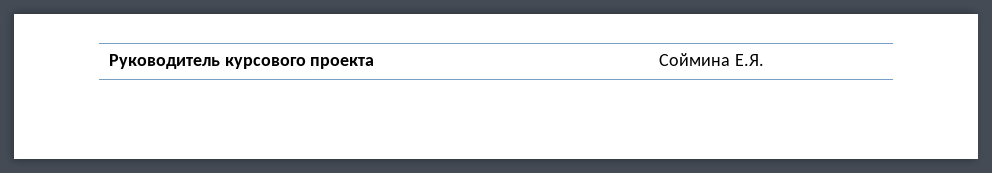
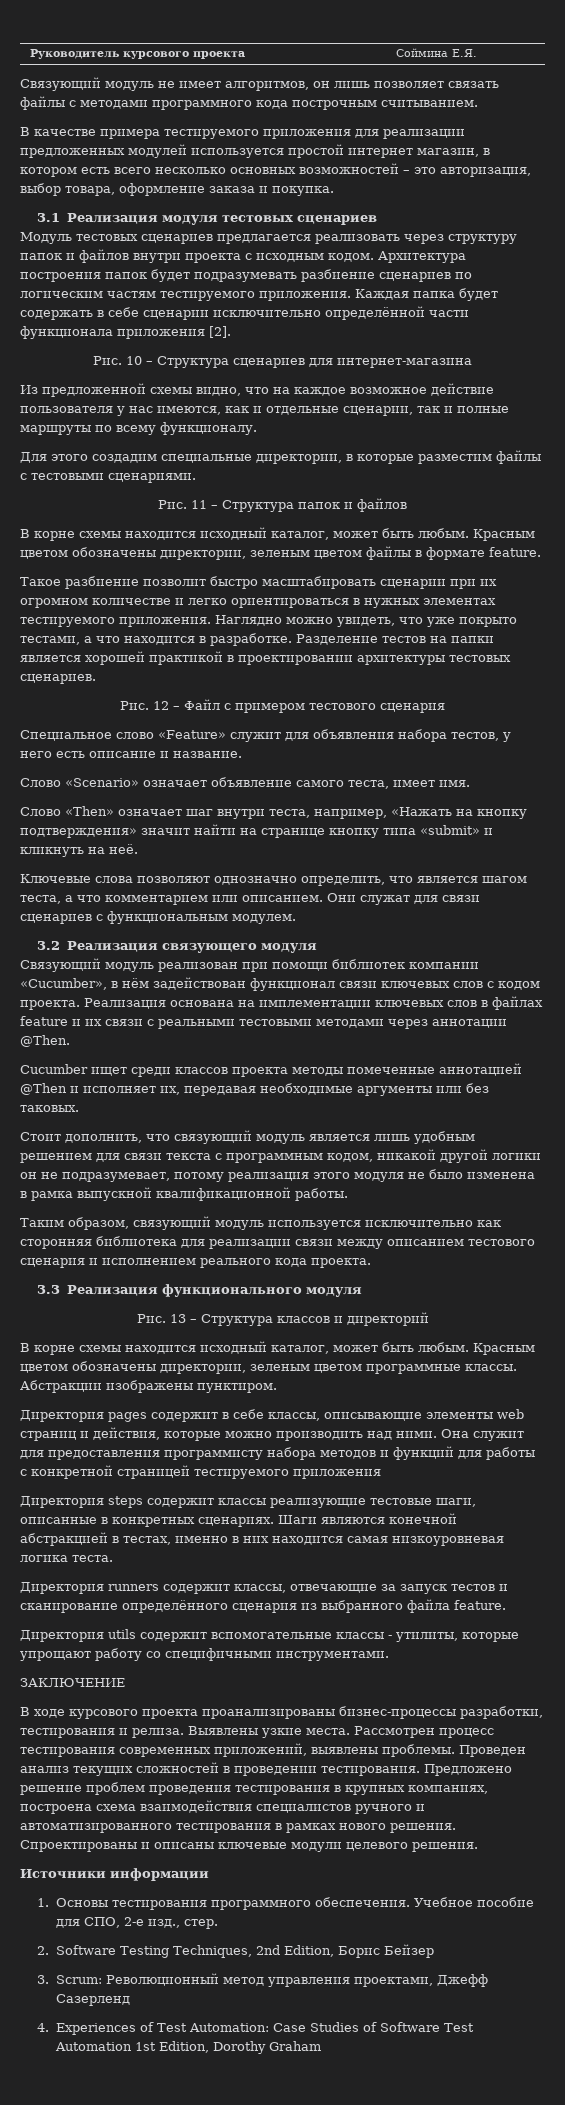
+ Связующий модуль не имеет алгоритмов, он лишь позволяет связать файлы с методами программного кода построчным считыванием.
+ В качестве примера тестируемого приложения для реализации предложенных модулей используется простой интернет магазин, в котором есть всего несколько основных возможностей – это авторизация, выбор товара, оформление заказа и покупка.
+ 3.1 Реализация модуля тестовых сценариев
+ Модуль тестовых сценариев предлагается реализовать через структуру папок и файлов внутри проекта с исходным кодом. Архитектура построения папок будет подразумевать разбиение сценариев по логическим частям тестируемого приложения. Каждая папка будет содержать в себе сценарии исключительно определённой части функционала приложения [2].
+ Рис. 10 – Структура сценариев для интернет-магазина
+ Из предложенной схемы видно, что на каждое возможное действие пользователя у нас имеются, как и отдельные сценарии, так и полные маршруты по всему функционалу.
+ Для этого создадим специальные директории, в которые разместим файлы с тестовыми сценариями.
+ Рис. 11 – Структура папок и файлов
+ В корне схемы находится исходный каталог, может быть любым. Красным цветом обозначены директории, зеленым цветом файлы в формате feature.
+ Такое разбиение позволит быстро масштабировать сценарии при их огромном количестве и легко ориентироваться в нужных элементах тестируемого приложения. Наглядно можно увидеть, что уже покрыто тестами, а что находится в разработке. Разделение тестов на папки является хорошей практикой в проектировании архитектуры тестовых сценариев.
+ Рис. 12 – Файл с примером тестового сценария
+ Специальное слово «Feature» служит для объявления набора тестов, у него есть описание и название.
+ Слово «Scenario» означает объявление самого теста, имеет имя.
+ Слово «Then» означает шаг внутри теста, например, «Нажать на кнопку подтверждения» значит найти на странице кнопку типа «submit» и кликнуть на неё.
+ Ключевые слова позволяют однозначно определить, что является шагом теста, а что комментарием или описанием. Они служат для связи сценариев с функциональным модулем.
+ 3.2 Реализация связующего модуля
+ Связующий модуль реализован при помощи библиотек компании «Cucumber», в нём задействован функционал связи ключевых слов с кодом проекта. Реализация основана на имплементации ключевых слов в файлах feature и их связи с реальными тестовыми методами через аннотации @Then.
+ Cucumber ищет среди классов проекта методы помеченные аннотацией @Then и исполняет их, передавая необходимые аргументы или без таковых.
+ Стоит дополнить, что связующий модуль является лишь удобным решением для связи текста с программным кодом, никакой другой логики он не подразумевает, потому реализация этого модуля не было изменена в рамка выпускной квалификационной работы.
+ Таким образом, связующий модуль используется исключительно как сторонняя библиотека для реализации связи между описанием тестового сценария и исполнением реального кода проекта.
+ 3.3 Реализация функционального модуля
+ Рис. 13 – Структура классов и директорий
+ В корне схемы находится исходный каталог, может быть любым. Красным цветом обозначены директории, зеленым цветом программные классы. Абстракции изображены пунктиром.
+ Директория pages содержит в себе классы, описывающие элементы web страниц и действия, которые можно производить над ними. Она служит для предоставления программисту набора методов и функций для работы с конкретной страницей тестируемого приложения
+ Директория steps содержит классы реализующие тестовые шаги, описанные в конкретных сценариях. Шаги являются конечной абстракцией в тестах, именно в них находится самая низкоуровневая логика теста.
+ Директория runners содержит классы, отвечающие за запуск тестов и сканирование определённого сценария из выбранного файла feature.
+ Директория utils содержит вспомогательные классы - утилиты, которые упрощают работу со специфичными инструментами.
+ ЗАКЛЮЧЕНИЕ
+ В ходе курсового проекта проанализированы бизнес-процессы разработки, тестирования и релиза. Выявлены узкие места. Рассмотрен процесс тестирования современных приложений, выявлены проблемы. Проведен анализ текущих сложностей в проведении тестирования. Предложено решение проблем проведения тестирования в крупных компаниях, построена схема взаимодействия специалистов ручного и автоматизированного тестирования в рамках нового решения. Спроектированы и описаны ключевые модули целевого решения.
+ Источники информации
+ 1. Основы тестирования программного обеспечения. Учебное пособие для СПО, 2-е изд., стер.
+ 2. Software Testing Techniques, 2nd Edition, Борис Бейзер
+ 3. Scrum: Революционный метод управления проектами, Джефф Сазерленд
+ 4. Experiences of Test Automation: Case Studies of Software Test Automation 1st Edition, Dorothy Graham

